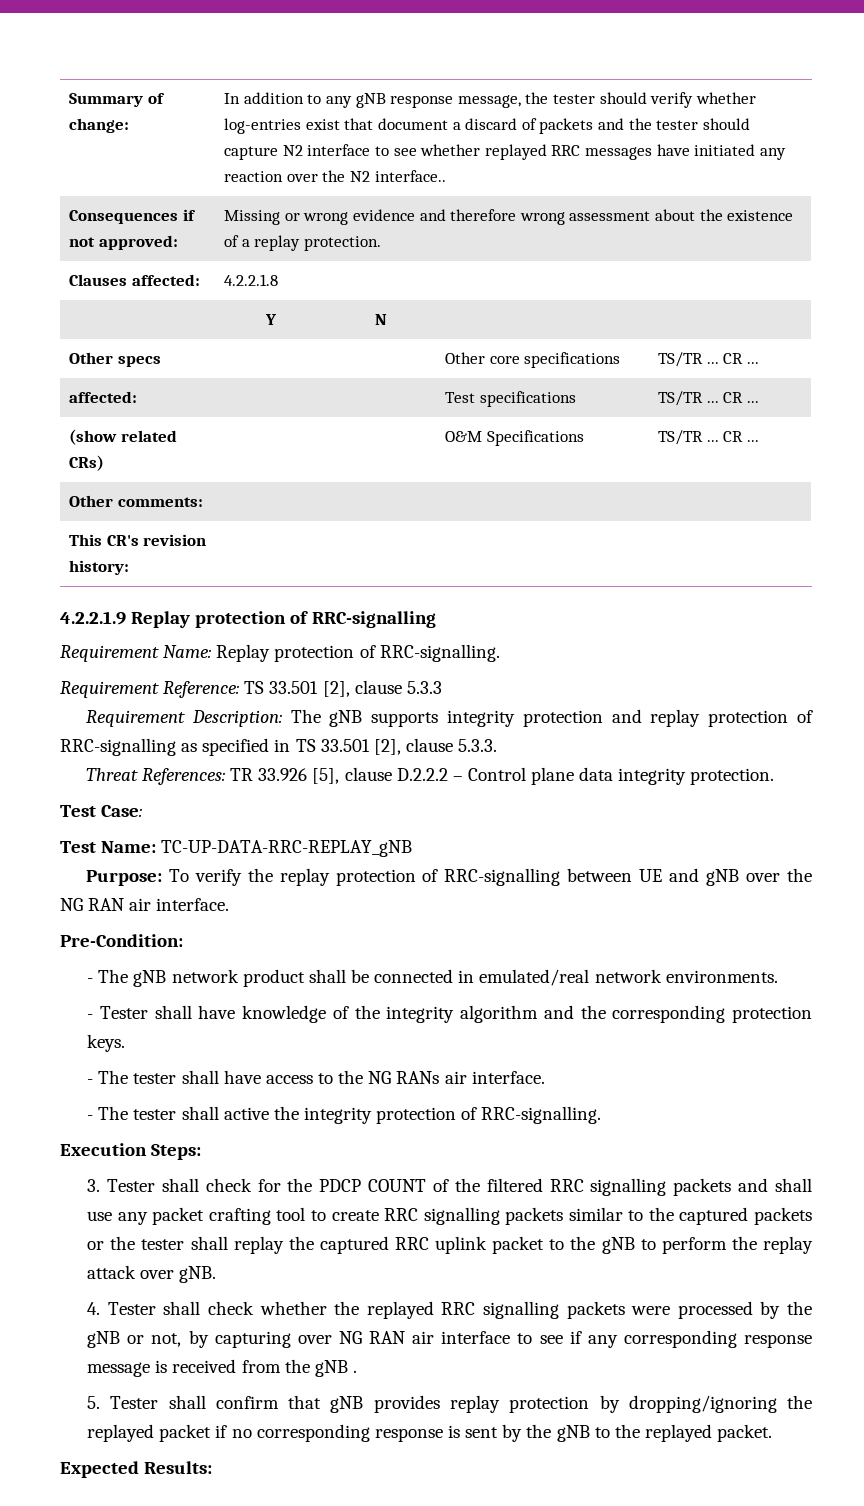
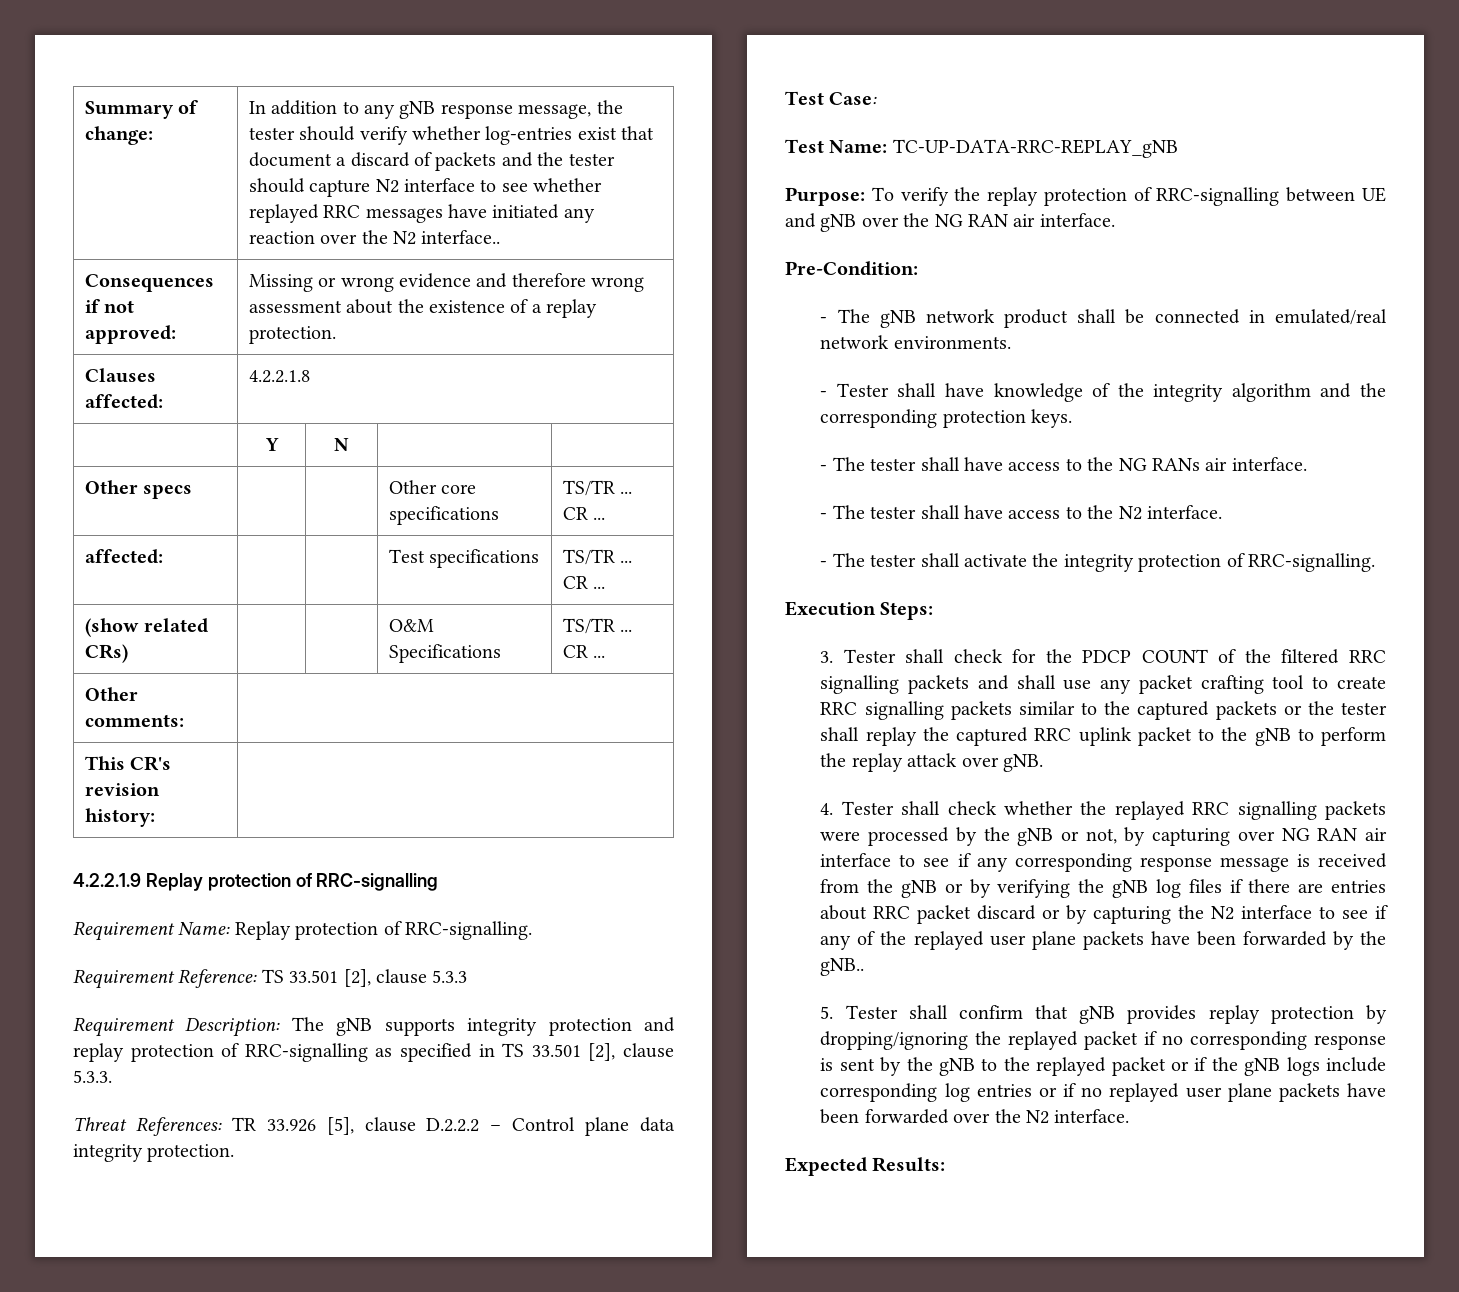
- - The tester shall active the integrity protection of RRC-signalling.
+ - The tester shall have access to the N2 interface.
+ - The tester shall activate the integrity protection of RRC-signalling.
- 4. Tester shall check whether the replayed RRC signalling packets were processed by the gNB or not, by capturing over NG RAN air interface to see if any corresponding response message is received from the gNB .
+ 4. Tester shall check whether the replayed RRC signalling packets were processed by the gNB or not, by capturing over NG RAN air interface to see if any corresponding response message is received from the gNB or by verifying the gNB log files if there are entries about RRC packet discard or by capturing the N2 interface to see if any of the replayed user plane packets have been forwarded by the gNB..
- 5. Tester shall confirm that gNB provides replay protection by dropping/ignoring the replayed packet if no corresponding response is sent by the gNB to the replayed packet.
+ 5. Tester shall confirm that gNB provides replay protection by dropping/ignoring the replayed packet if no corresponding response is sent by the gNB to the replayed packet or if the gNB logs include corresponding log entries or if no replayed user plane packets have been forwarded over the N2 interface.

